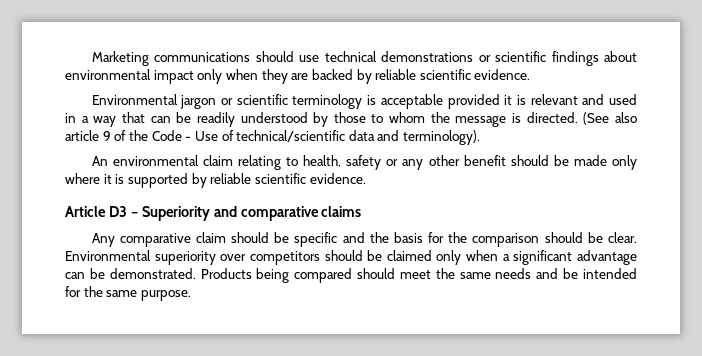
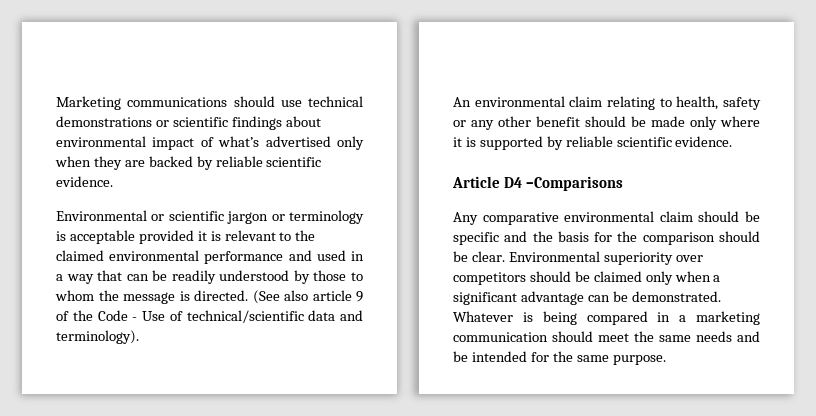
- Marketing communications should use technical demonstrations or scientific findings about environmental impact only when they are backed by reliable scientific evidence.
+ Marketing communications should use technical demonstrations or scientific findings about environmental impact of what’s advertised only when they are backed by reliable scientific evidence.
- Environmental jargon or scientific terminology is acceptable provided it is relevant and used in a way that can be readily understood by those to whom the message is directed.
+ Environmental or scientific jargon or terminology is acceptable provided it is relevant to the claimed environmental performance and used in a way that can be readily understood by those to whom the message is directed.
- Article D3 – Superiority and comparative claims
+ Article D4 –Comparisons
- Any comparative claim should be specific and the basis for the comparison should be clear.
+ Any comparative environmental claim should be specific and the basis for the comparison should be clear.
- Products being compared should meet the same needs and be intended for the same purpose.
+ Whatever is being compared in a marketing communication should meet the same needs and be intended for the same purpose.

